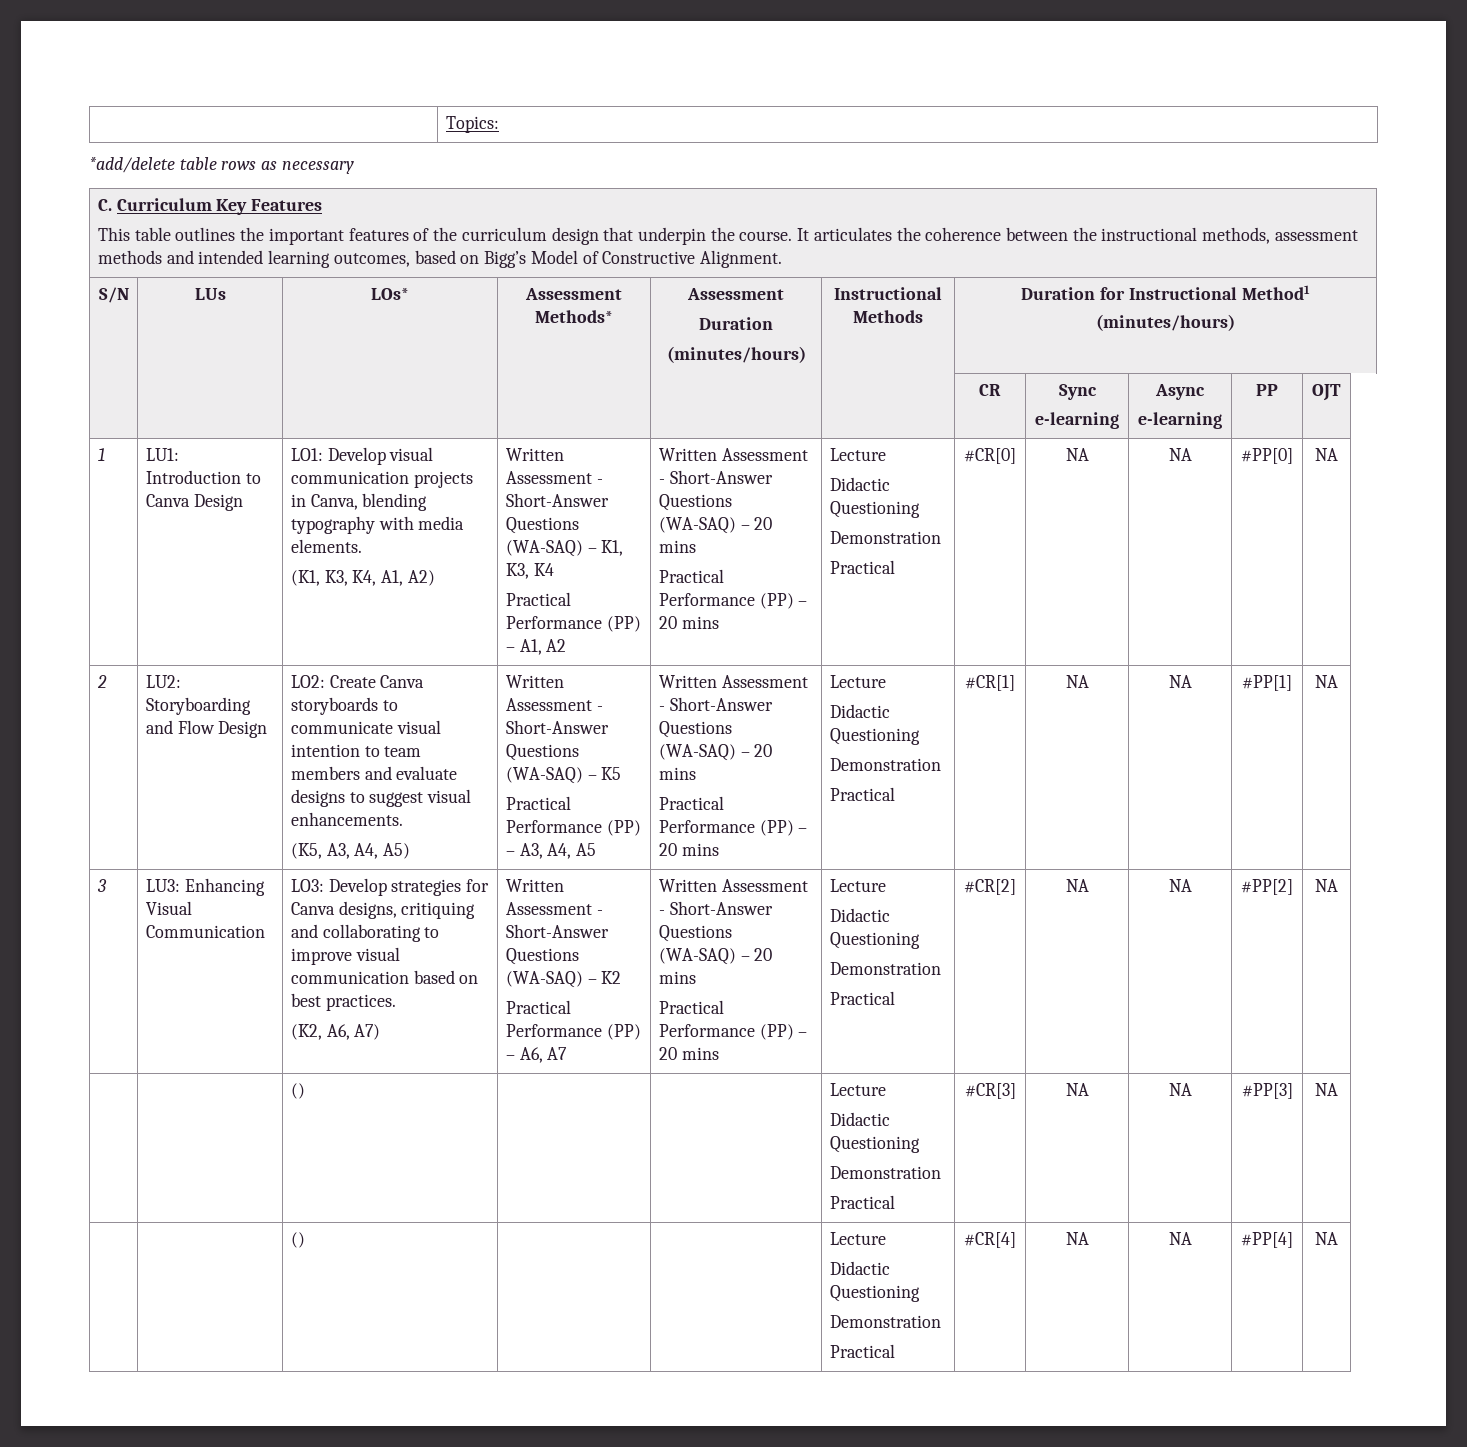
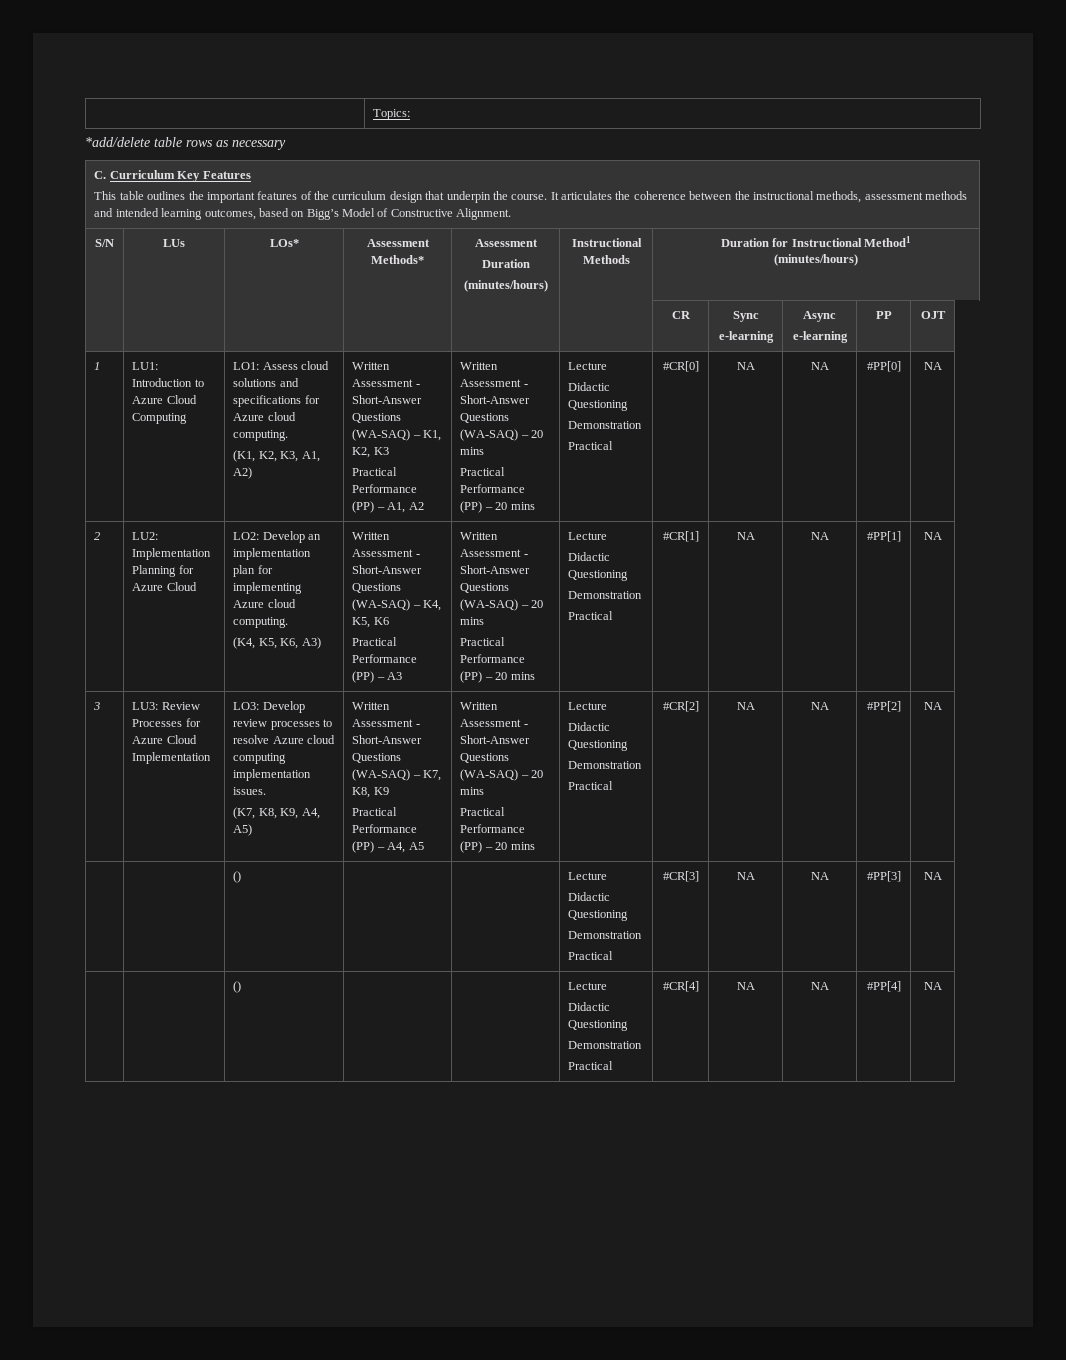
- LU1: Introduction to Canva Design | LO1: Develop visual communication projects in Canva, blending typography with media elements.
+ LU1: Introduction to Azure Cloud Computing | LO1: Assess cloud solutions and specifications for Azure cloud computing.
- (K1, K3, K4, A1, A2)
+ (K1, K2, K3, A1, A2)
- Written Assessment - Short-Answer Questions (WA-SAQ) – K1, K3, K4
+ Written Assessment - Short-Answer Questions (WA-SAQ) – K1, K2, K3
- LU2: Storyboarding and Flow Design | LO2: Create Canva storyboards to communicate visual intention to team members and evaluate designs to suggest visual enhancements.
- (K5, A3, A4, A5) | Written Assessment - Short-Answer Questions (WA-SAQ) – K5
- Practical Performance (PP) – A3, A4, A5
+ LU2: Implementation Planning for Azure Cloud | LO2: Develop an implementation plan for implementing Azure cloud computing.
+ (K4, K5, K6, A3) | Written Assessment - Short-Answer Questions (WA-SAQ) – K4, K5, K6
+ Practical Performance (PP) – A3
- LU3: Enhancing Visual Communication | LO3: Develop strategies for Canva designs, critiquing and collaborating to improve visual communication based on best practices.
- (K2, A6, A7) | Written Assessment - Short-Answer Questions (WA-SAQ) – K2
- Practical Performance (PP) – A6, A7
+ LU3: Review Processes for Azure Cloud Implementation | LO3: Develop review processes to resolve Azure cloud computing implementation issues.
+ (K7, K8, K9, A4, A5) | Written Assessment - Short-Answer Questions (WA-SAQ) – K7, K8, K9
+ Practical Performance (PP) – A4, A5

